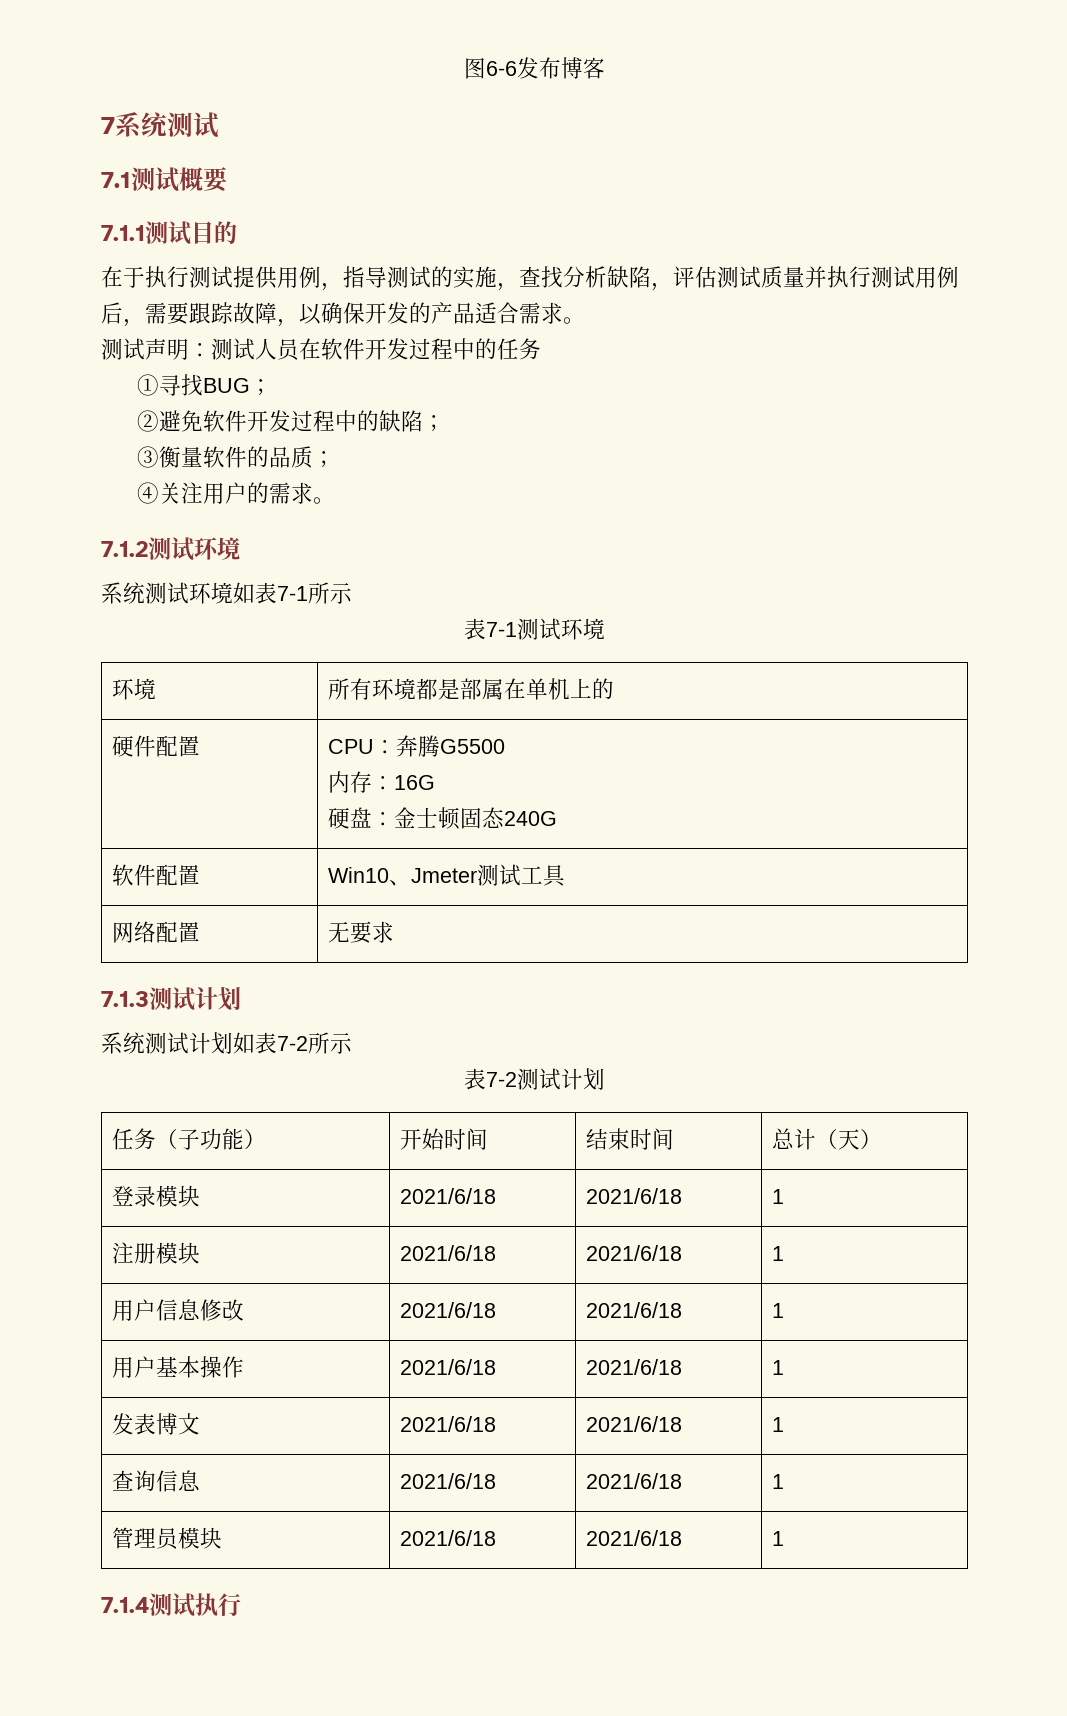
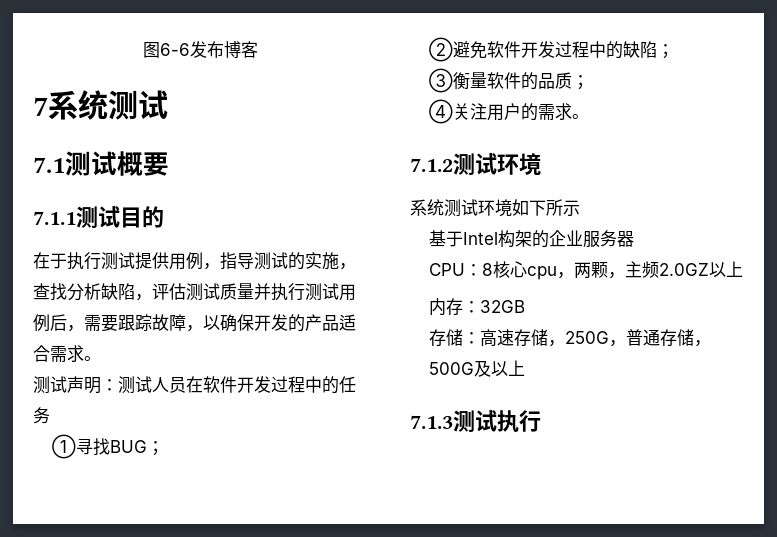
- 系统测试环境如表7-1所示
- 表7-1测试环境
- 环境 | 所有环境都是部属在单机上的
- 硬件配置 | CPU：奔腾G5500
- 内存：16G
- 硬盘：金士顿固态240G
- 软件配置 | Win10、Jmeter测试工具
- 网络配置 | 无要求
- 7.1.3测试计划
- 系统测试计划如表7-2所示
- 表7-2测试计划
- 任务（子功能） | 开始时间 | 结束时间 | 总计（天）
- 登录模块 | 2021/6/18 | 2021/6/18 | 1
- 注册模块 | 2021/6/18 | 2021/6/18 | 1
- 用户信息修改 | 2021/6/18 | 2021/6/18 | 1
- 用户基本操作 | 2021/6/18 | 2021/6/18 | 1
- 发表博文 | 2021/6/18 | 2021/6/18 | 1
- 查询信息 | 2021/6/18 | 2021/6/18 | 1
- 管理员模块 | 2021/6/18 | 2021/6/18 | 1
- 7.1.4测试执行
+ 系统测试环境如下所示
+ 基于Intel构架的企业服务器
+ CPU：8核心cpu，两颗，主频2.0GZ以上
+ 内存：32GB
+ 存储：高速存储，250G，普通存储，500G及以上
+ 7.1.3测试执行

